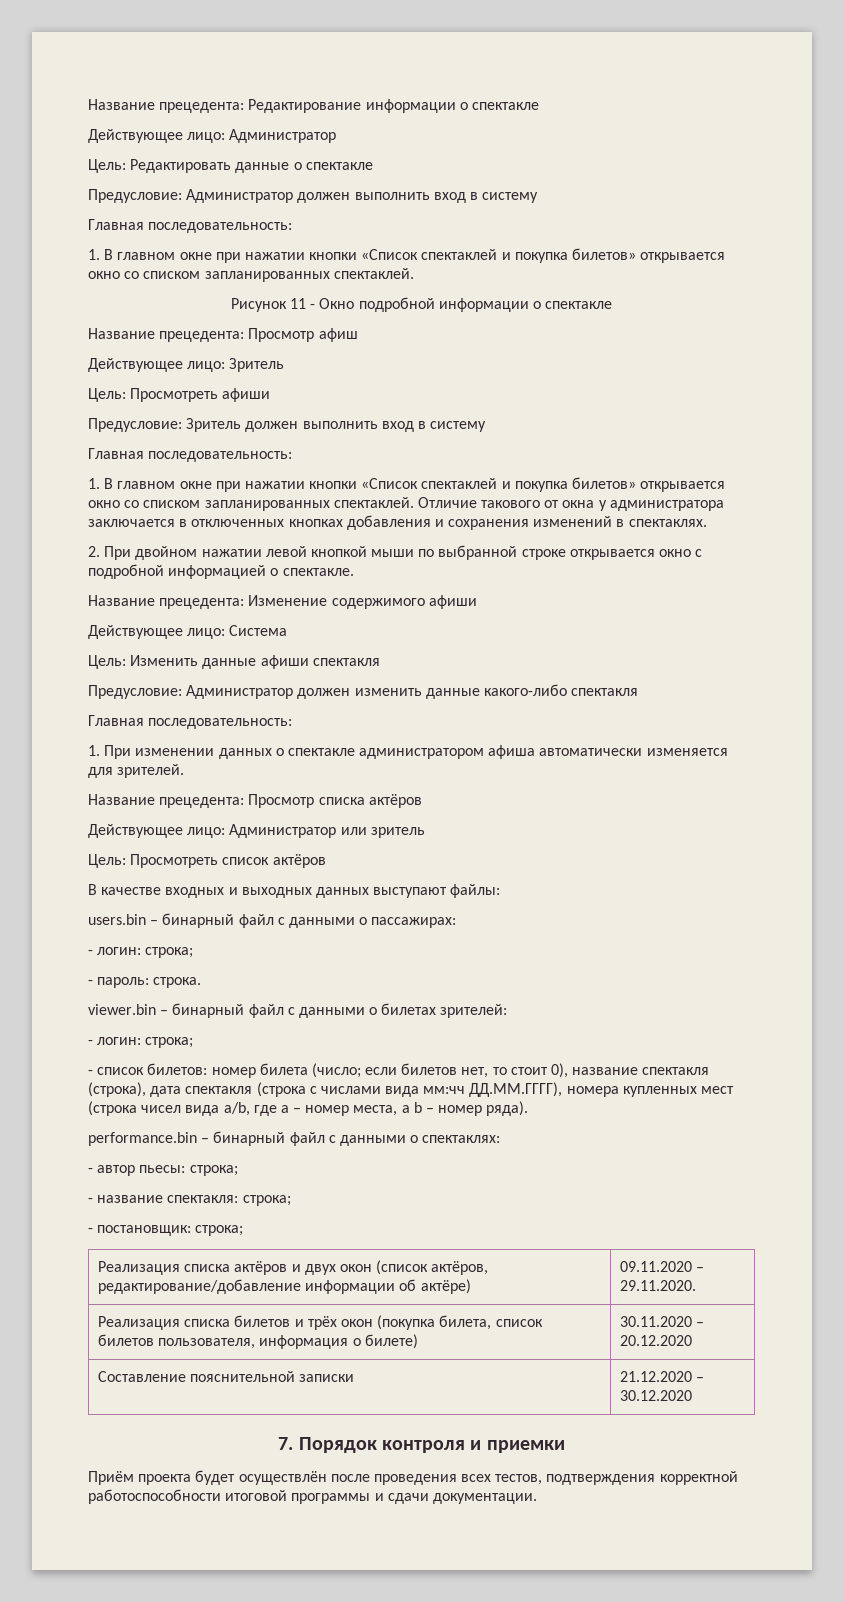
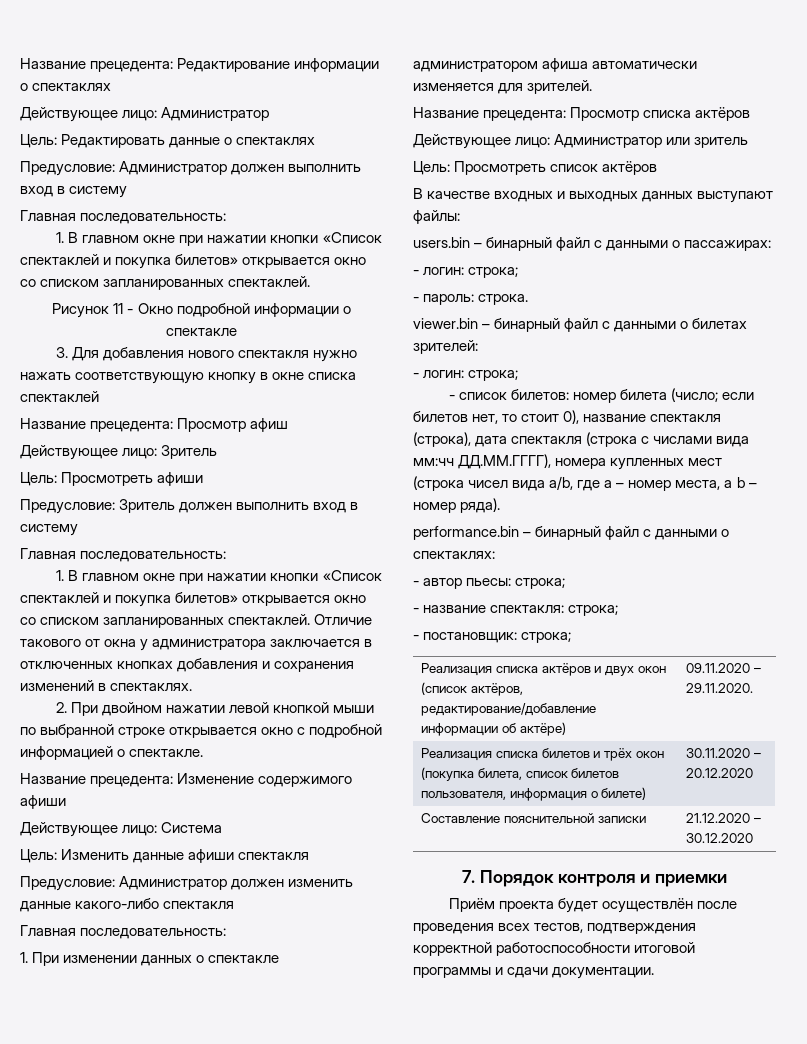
- Название прецедента: Редактирование информации о спектакле
+ Название прецедента: Редактирование информации о спектаклях
- Цель: Редактировать данные о спектакле
+ Цель: Редактировать данные о спектаклях
+ 3. Для добавления нового спектакля нужно нажать соответствующую кнопку в окне списка спектаклей

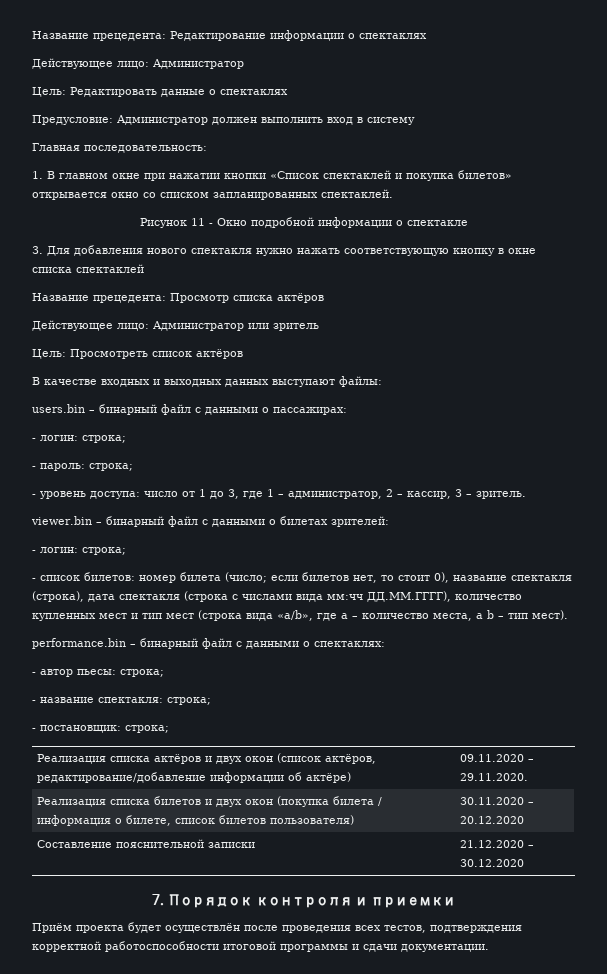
- Название прецедента: Просмотр афиш
- Действующее лицо: Зритель
- Цель: Просмотреть афиши
- Предусловие: Зритель должен выполнить вход в систему
- Главная последовательность:
- 1. В главном окне при нажатии кнопки «Список спектаклей и покупка билетов» открывается окно со списком запланированных спектаклей. Отличие такового от окна у администратора заключается в отключенных кнопках добавления и сохранения изменений в спектаклях.
- 2. При двойном нажатии левой кнопкой мыши по выбранной строке открывается окно с подробной информацией о спектакле.
- Название прецедента: Изменение содержимого афиши
- Действующее лицо: Система
- Цель: Изменить данные афиши спектакля
- Предусловие: Администратор должен изменить данные какого-либо спектакля
- Главная последовательность:
- 1. При изменении данных о спектакле администратором афиша автоматически изменяется для зрителей.
- - пароль: строка.
+ - пароль: строка;
+ - уровень доступа: число от 1 до 3, где 1 – администратор, 2 – кассир, 3 – зритель.
- - список билетов: номер билета (число; если билетов нет, то стоит 0), название спектакля (строка), дата спектакля (строка с числами вида мм:чч ДД.ММ.ГГГГ), номера купленных мест (строка чисел вида a/b, где a – номер места, а b – номер ряда).
+ - список билетов: номер билета (число; если билетов нет, то стоит 0), название спектакля (строка), дата спектакля (строка с числами вида мм:чч ДД.ММ.ГГГГ), количество купленных мест и тип мест (строка вида «a/b», где a – количество места, а b – тип мест).
- Реализация списка билетов и трёх окон (покупка билета, список билетов пользователя, информация о билете) | 30.11.2020 – 20.12.2020
+ Реализация списка билетов и двух окон (покупка билета / информация о билете, список билетов пользователя) | 30.11.2020 – 20.12.2020

